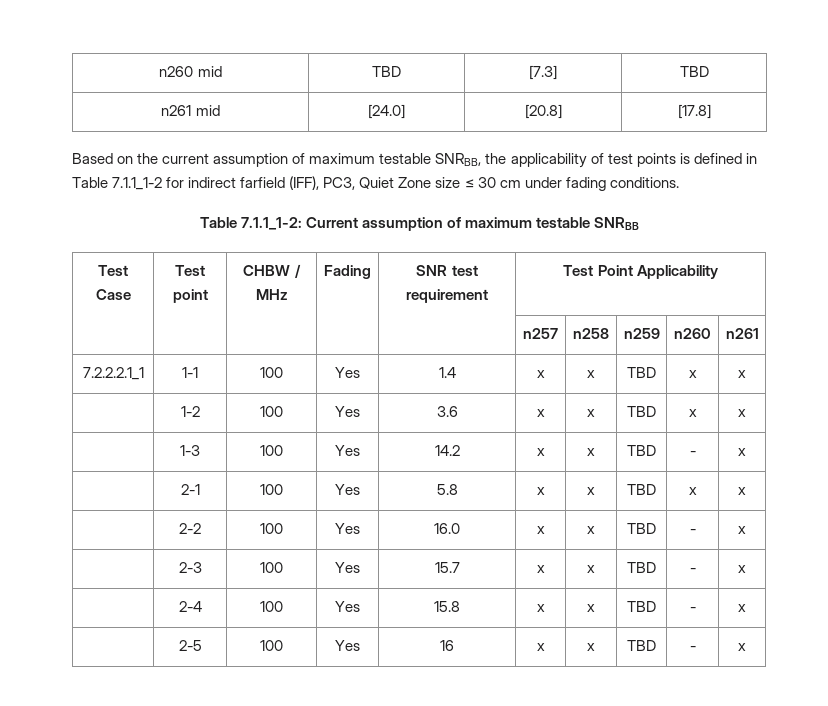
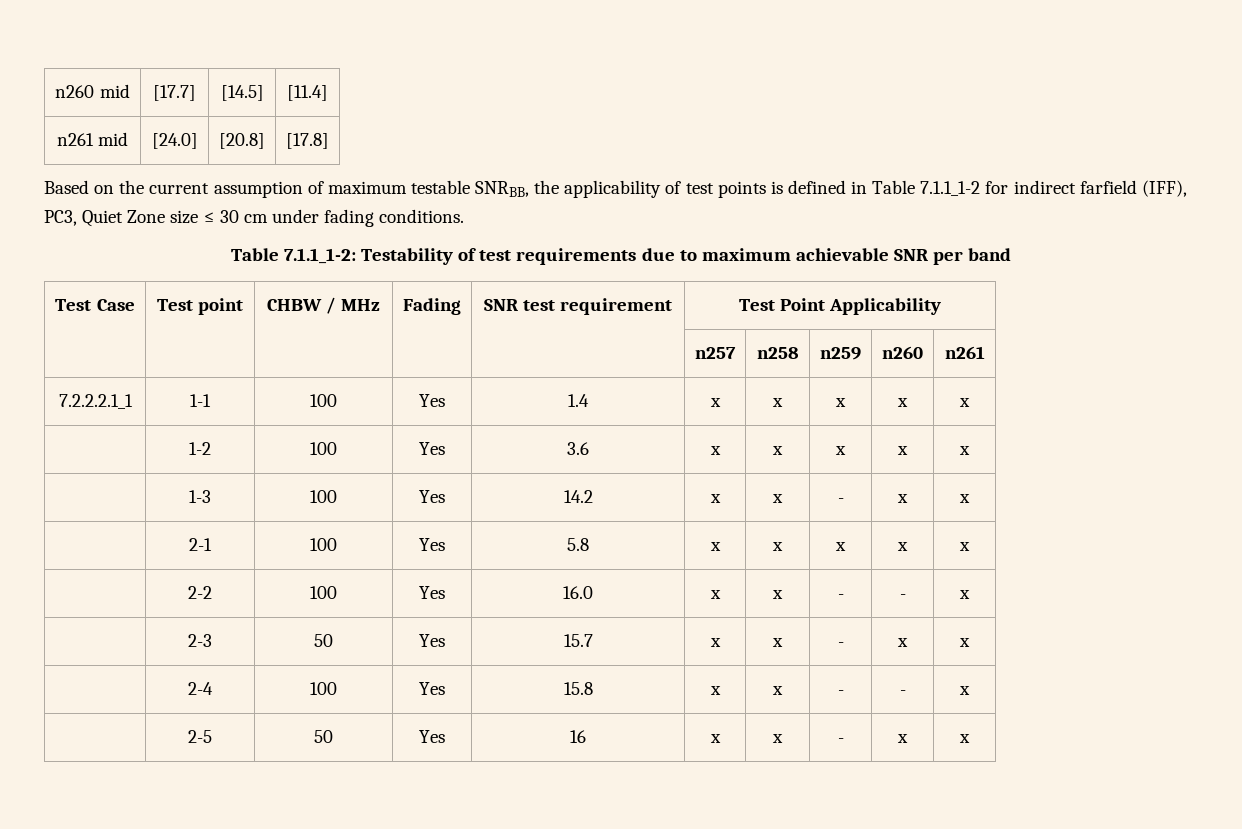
- n260 mid | TBD | [7.3] | TBD
+ n260 mid | [17.7] | [14.5] | [11.4]
- Table 7.1.1_1-2: Current assumption of maximum testable SNRBB
+ Table 7.1.1_1-2: Testability of test requirements due to maximum achievable SNR per band
- 7.2.2.2.1_1 | 1-1 | 100 | Yes | 1.4 | x | x | TBD | x | x
+ 7.2.2.2.1_1 | 1-1 | 100 | Yes | 1.4 | x | x | x | x | x
- | 1-2 | 100 | Yes | 3.6 | x | x | TBD | x | x
+ | 1-2 | 100 | Yes | 3.6 | x | x | x | x | x
- | 1-3 | 100 | Yes | 14.2 | x | x | TBD | - | x
+ | 1-3 | 100 | Yes | 14.2 | x | x | - | x | x
- | 2-1 | 100 | Yes | 5.8 | x | x | TBD | x | x
+ | 2-1 | 100 | Yes | 5.8 | x | x | x | x | x
- | 2-2 | 100 | Yes | 16.0 | x | x | TBD | - | x
+ | 2-2 | 100 | Yes | 16.0 | x | x | - | - | x
- | 2-3 | 100 | Yes | 15.7 | x | x | TBD | - | x
+ | 2-3 | 50 | Yes | 15.7 | x | x | - | x | x
- | 2-4 | 100 | Yes | 15.8 | x | x | TBD | - | x
+ | 2-4 | 100 | Yes | 15.8 | x | x | - | - | x
- | 2-5 | 100 | Yes | 16 | x | x | TBD | - | x
+ | 2-5 | 50 | Yes | 16 | x | x | - | x | x

